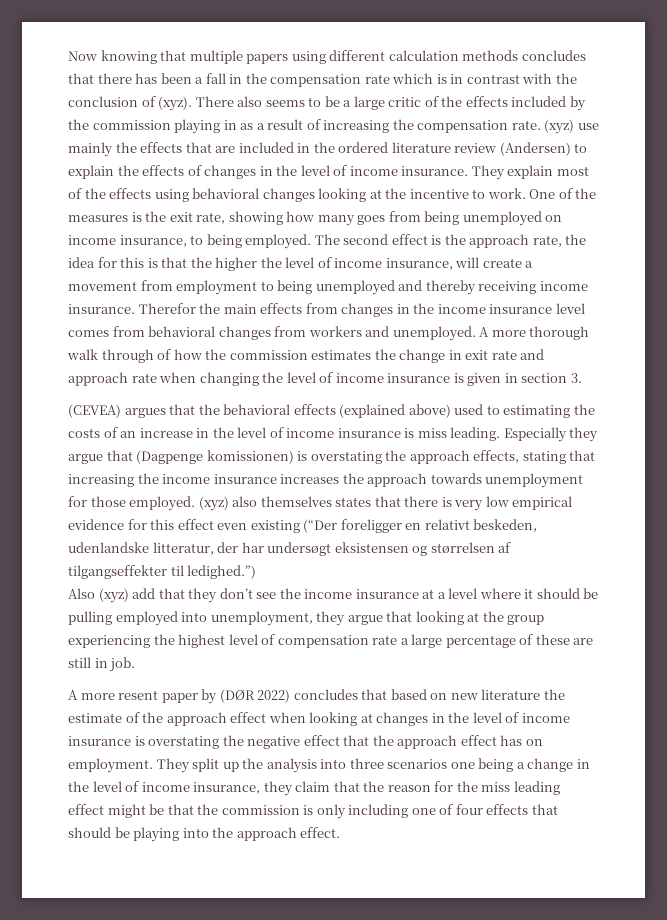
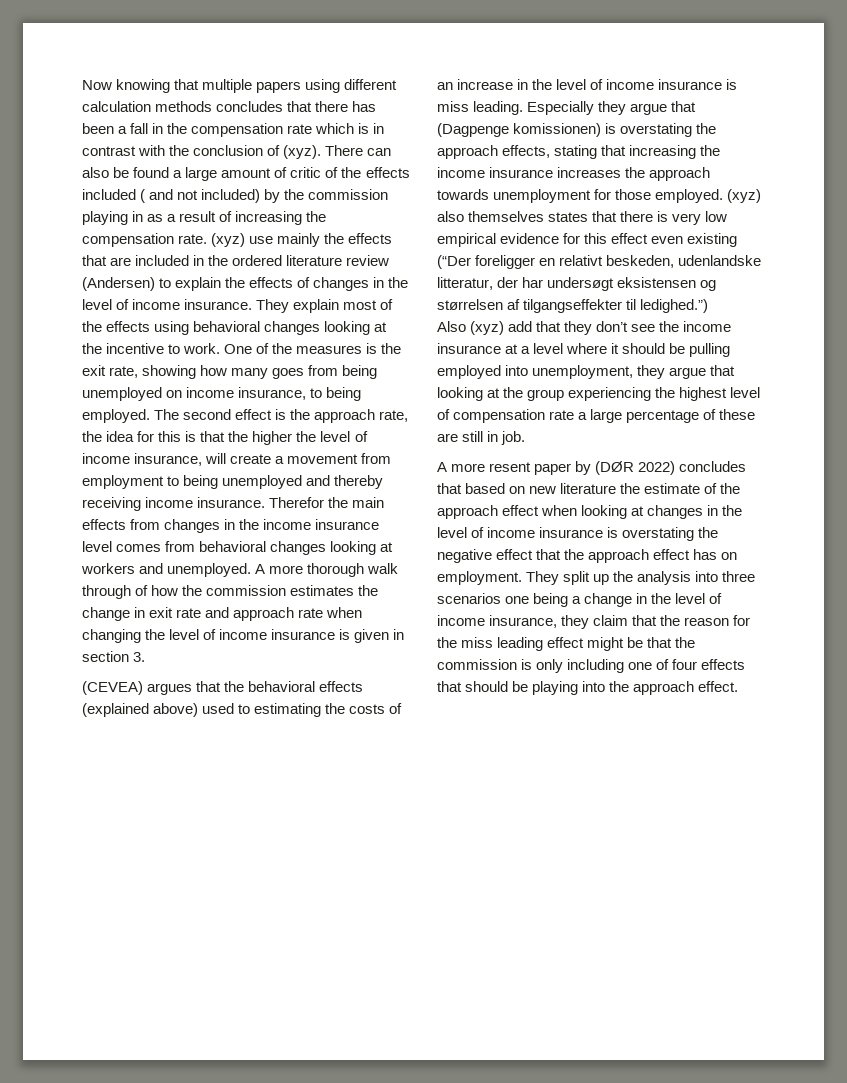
- There also seems to be a large critic of the effects included by the commission playing in as a result of increasing the compensation rate.
+ There can also be found a large amount of critic of the effects included ( and not included) by the commission playing in as a result of increasing the compensation rate.
- Therefor the main effects from changes in the income insurance level comes from behavioral changes from workers and unemployed.
+ Therefor the main effects from changes in the income insurance level comes from behavioral changes looking at workers and unemployed.

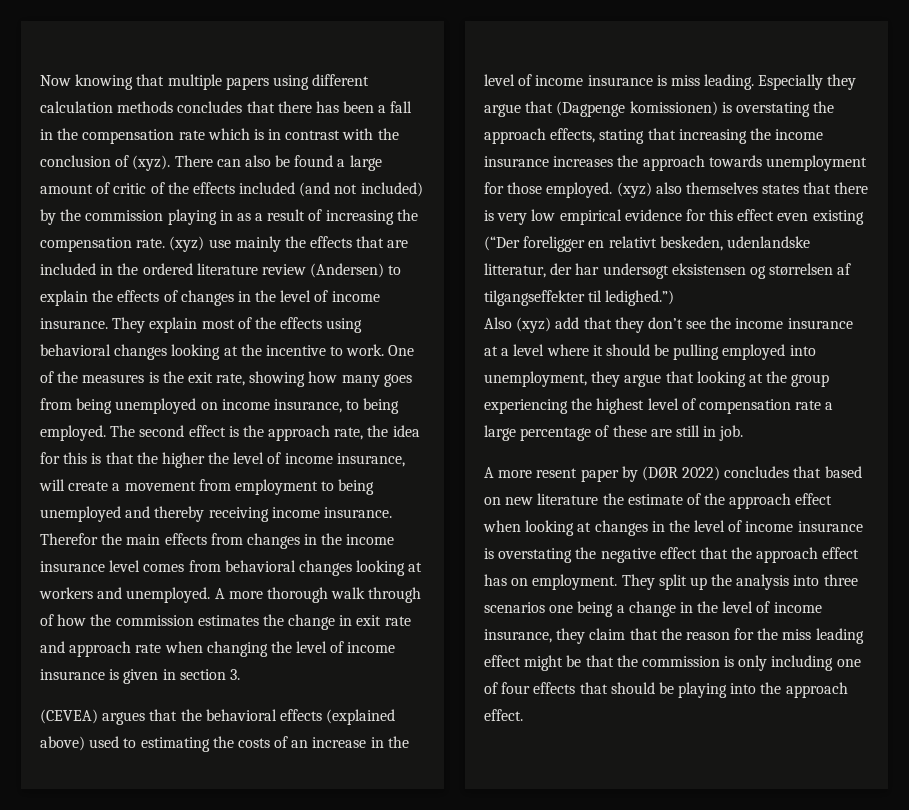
- There can also be found a large amount of critic of the effects included ( and not included) by the commission playing in as a result of increasing the compensation rate.
+ There can also be found a large amount of critic of the effects included (and not included) by the commission playing in as a result of increasing the compensation rate.

